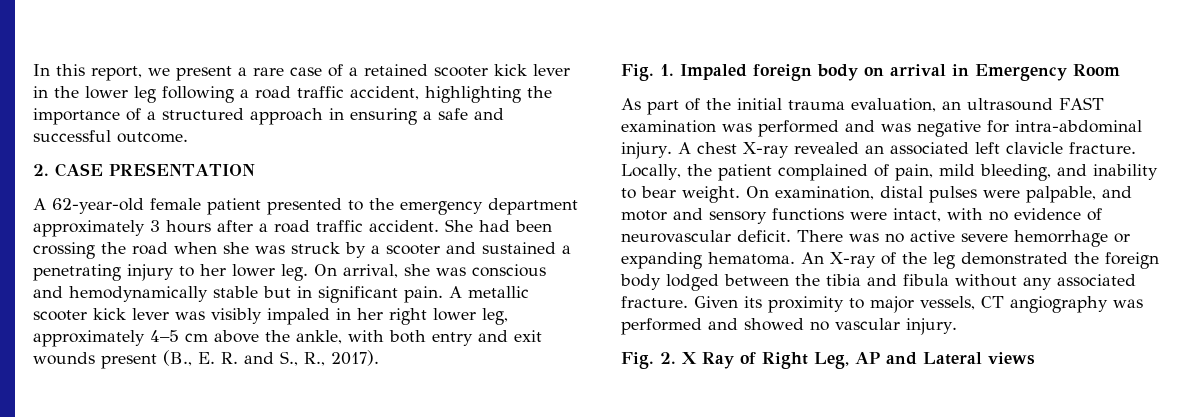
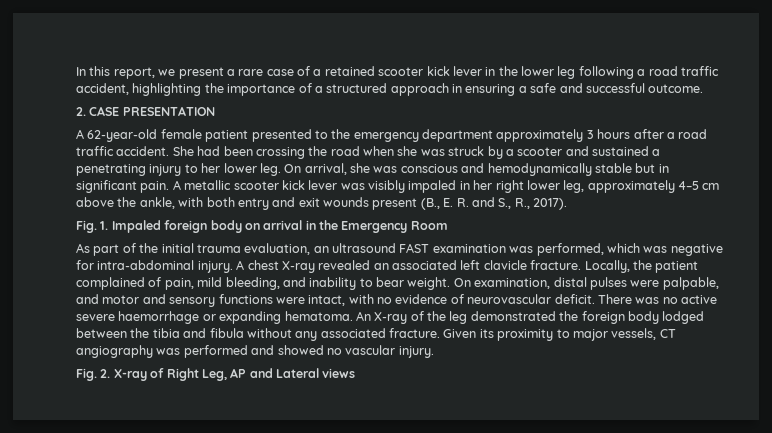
- Fig. 1. Impaled foreign body on arrival in Emergency Room
+ Fig. 1. Impaled foreign body on arrival in the Emergency Room
- As part of the initial trauma evaluation, an ultrasound FAST examination was performed and was negative for intra-abdominal injury.
+ As part of the initial trauma evaluation, an ultrasound FAST examination was performed, which was negative for intra-abdominal injury.
- There was no active severe hemorrhage or expanding hematoma.
+ There was no active severe haemorrhage or expanding hematoma.
- Fig. 2. X Ray of Right Leg, AP and Lateral views
+ Fig. 2. X-ray of Right Leg, AP and Lateral views

